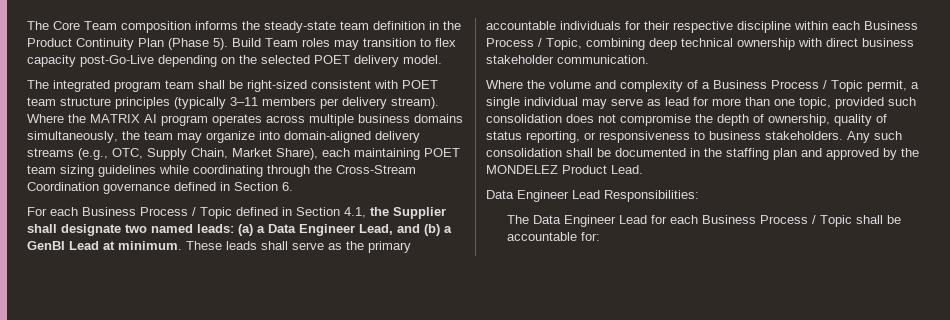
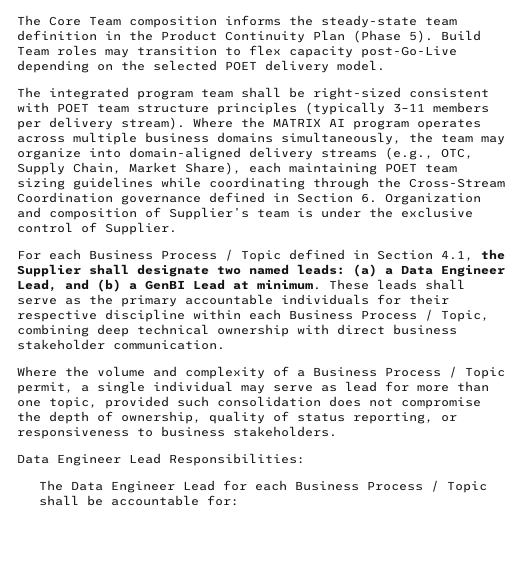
- Where the MATRIX AI program operates across multiple business domains simultaneously, the team may organize into domain-aligned delivery streams (e.g., OTC, Supply Chain, Market Share), each maintaining POET team sizing guidelines while coordinating through the Cross-Stream Coordination governance defined in Section 6.
+ Where the MATRIX AI program operates across multiple business domains simultaneously, the team may organize into domain-aligned delivery streams (e.g., OTC, Supply Chain, Market Share), each maintaining POET team sizing guidelines while coordinating through the Cross-Stream Coordination governance defined in Section 6. Organization and composition of Supplier’s team is under the exclusive control of Supplier.
- Any such consolidation shall be documented in the staffing plan and approved by the MONDELEZ Product Lead.

